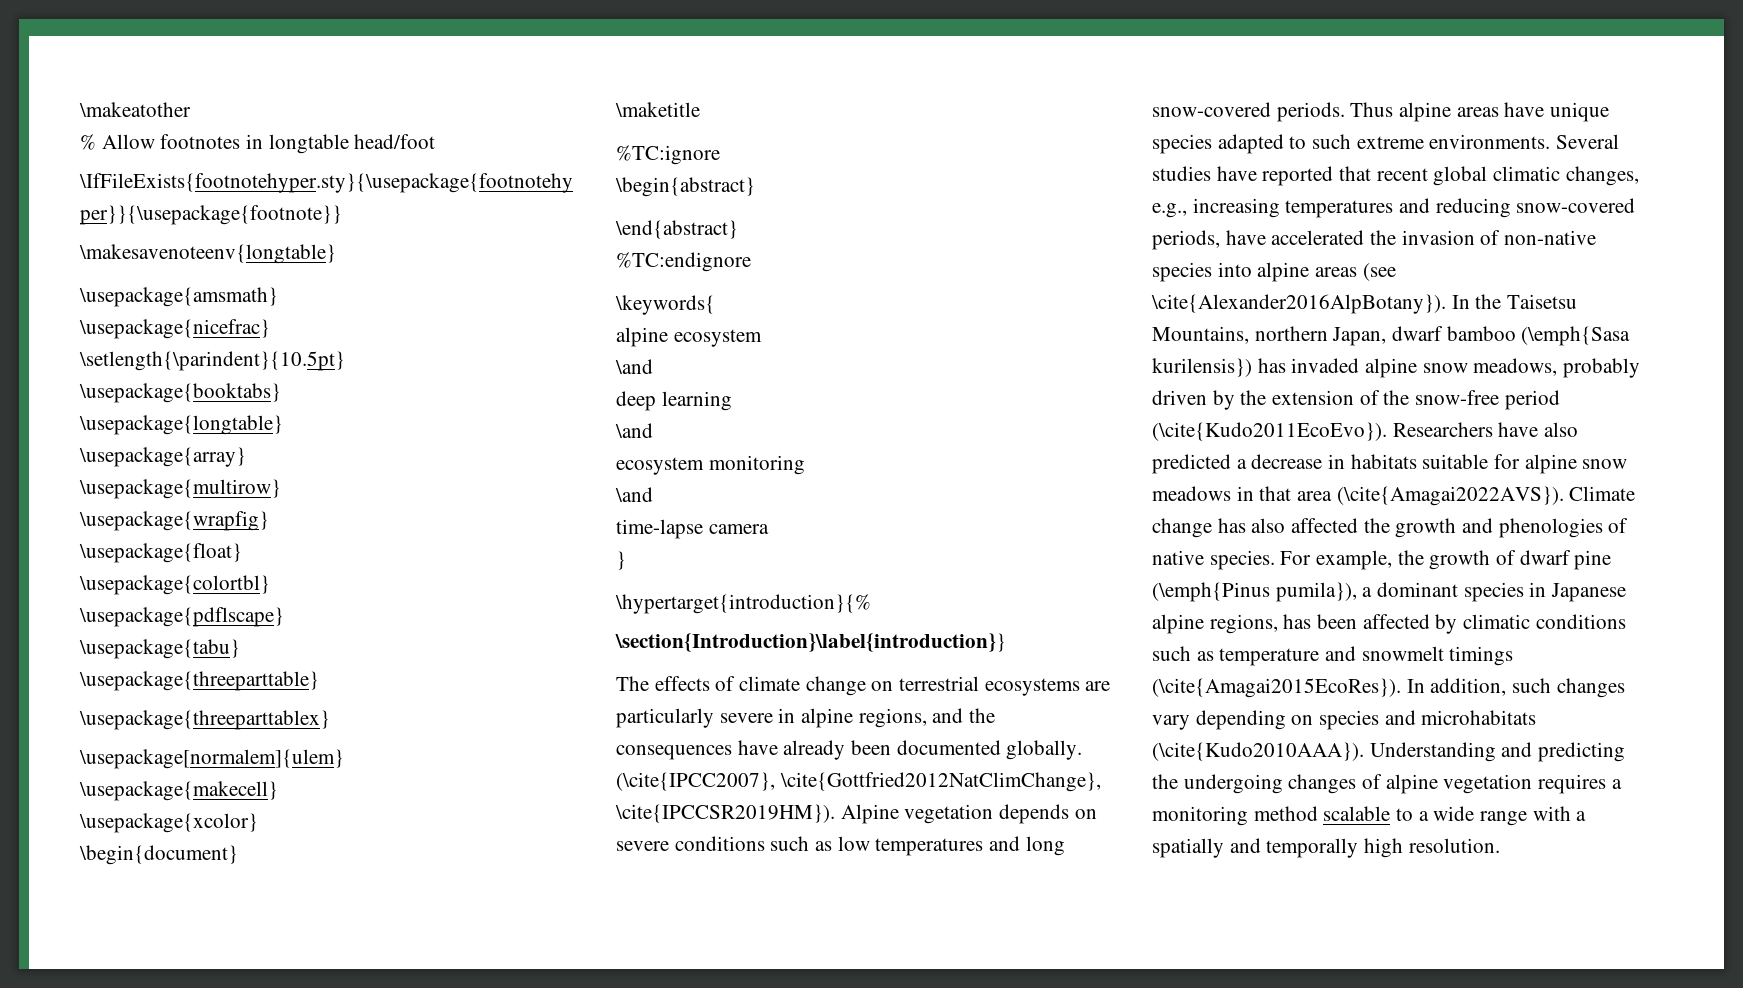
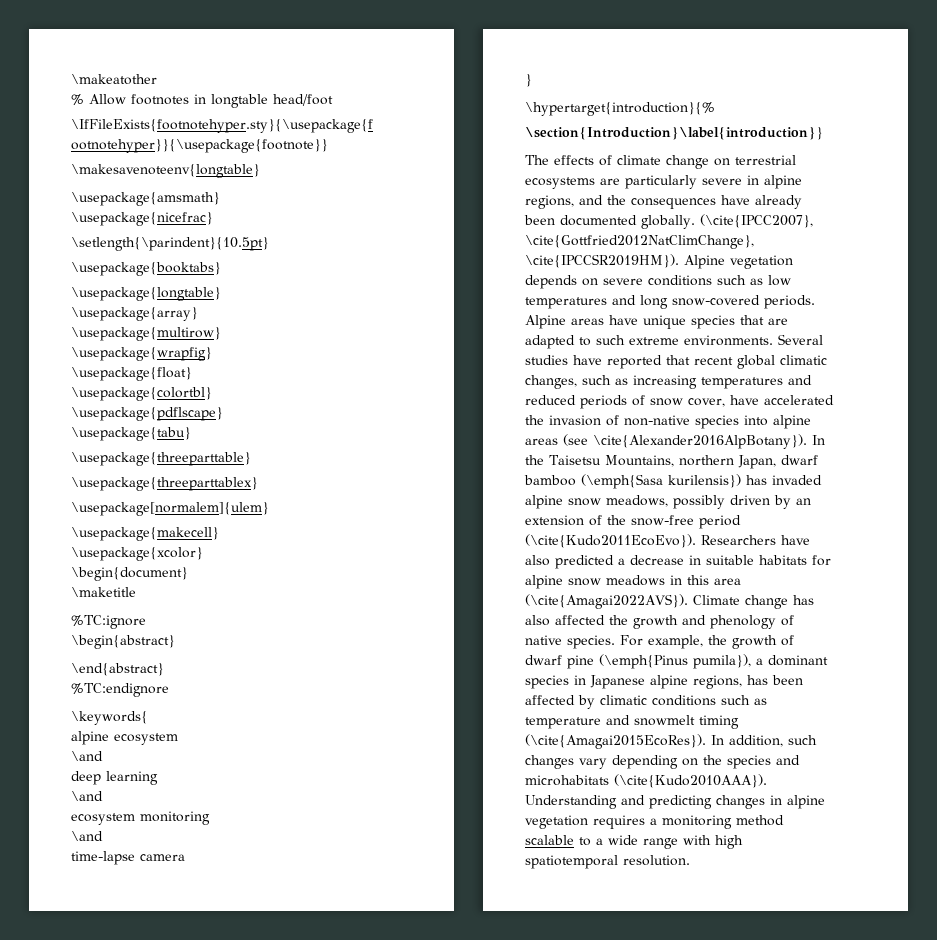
- Thus alpine areas have unique species adapted to such extreme environments.
+ Alpine areas have unique species that are adapted to such extreme environments.
- Several studies have reported that recent global climatic changes, e.g., increasing temperatures and reducing snow-covered periods, have accelerated the invasion of non-native species into alpine areas (see \cite{Alexander2016AlpBotany}).
+ Several studies have reported that recent global climatic changes, such as increasing temperatures and reduced periods of snow cover, have accelerated the invasion of non-native species into alpine areas (see \cite{Alexander2016AlpBotany}).
- In the Taisetsu Mountains, northern Japan, dwarf bamboo (\emph{Sasa kurilensis}) has invaded alpine snow meadows, probably driven by the extension of the snow-free period (\cite{Kudo2011EcoEvo}).
+ In the Taisetsu Mountains, northern Japan, dwarf bamboo (\emph{Sasa kurilensis}) has invaded alpine snow meadows, possibly driven by an extension of the snow-free period (\cite{Kudo2011EcoEvo}).
- Researchers have also predicted a decrease in habitats suitable for alpine snow meadows in that area (\cite{Amagai2022AVS}).
+ Researchers have also predicted a decrease in suitable habitats for alpine snow meadows in this area (\cite{Amagai2022AVS}).
- Climate change has also affected the growth and phenologies of native species.
+ Climate change has also affected the growth and phenology of native species.
- For example, the growth of dwarf pine (\emph{Pinus pumila}), a dominant species in Japanese alpine regions, has been affected by climatic conditions such as temperature and snowmelt timings (\cite{Amagai2015EcoRes}).
+ For example, the growth of dwarf pine (\emph{Pinus pumila}), a dominant species in Japanese alpine regions, has been affected by climatic conditions such as temperature and snowmelt timing (\cite{Amagai2015EcoRes}).
- In addition, such changes vary depending on species and microhabitats (\cite{Kudo2010AAA}).
+ In addition, such changes vary depending on the species and microhabitats (\cite{Kudo2010AAA}).
- Understanding and predicting the undergoing changes of alpine vegetation requires a monitoring method scalable to a wide range with a spatially and temporally high resolution.
+ Understanding and predicting changes in alpine vegetation requires a monitoring method scalable to a wide range with high spatiotemporal resolution.

